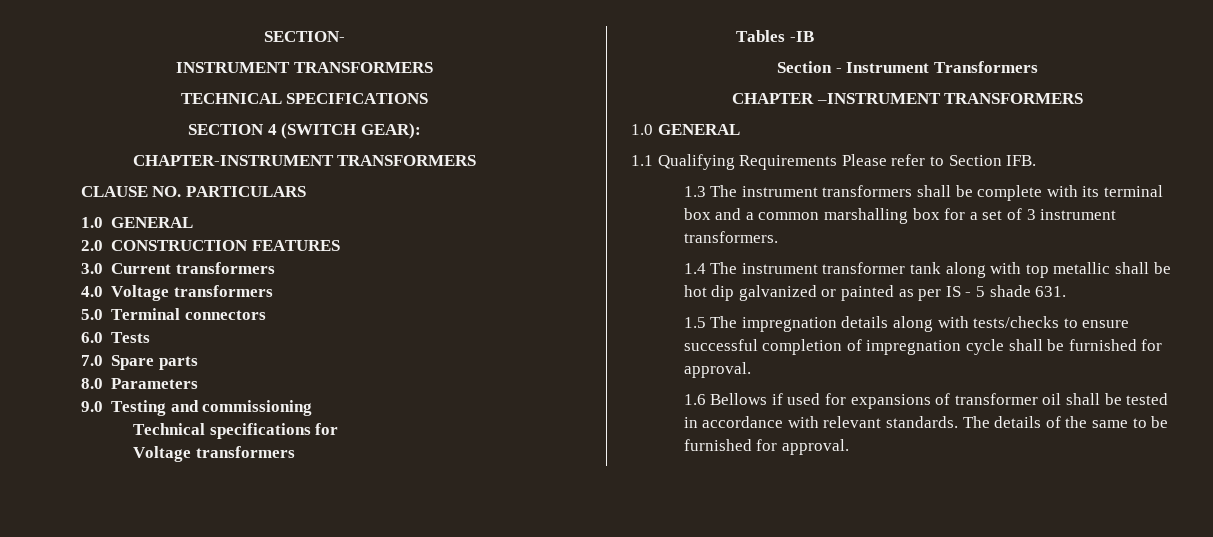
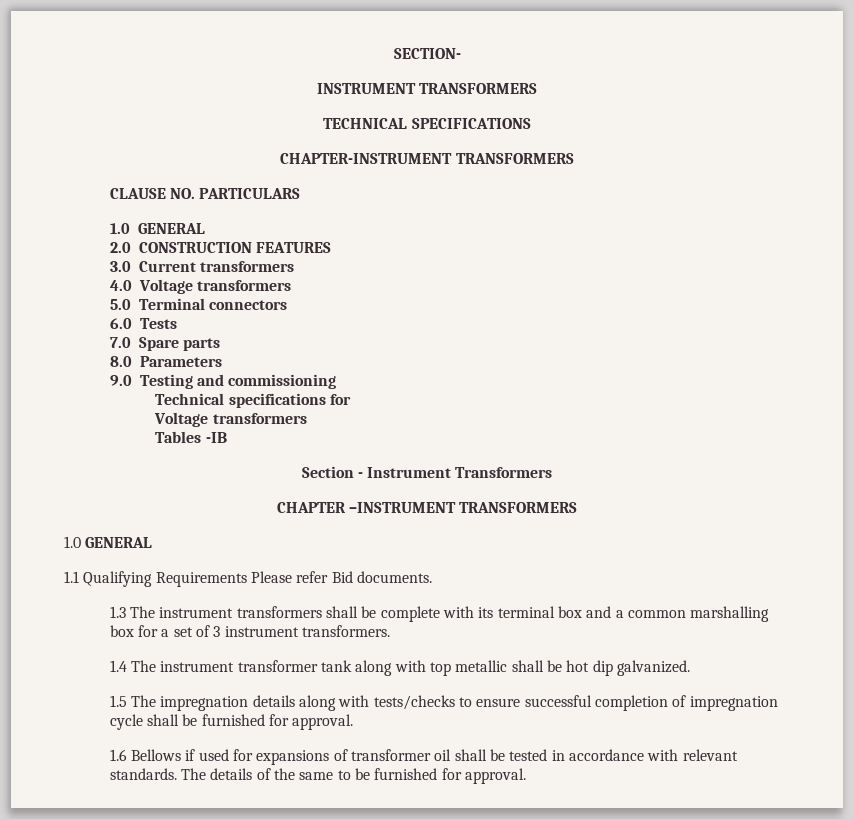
- SECTION 4 (SWITCH GEAR):
- 1.1 Qualifying Requirements Please refer to Section IFB.
+ 1.1 Qualifying Requirements Please refer Bid documents.
- 1.4 The instrument transformer tank along with top metallic shall be hot dip galvanized or painted as per IS - 5 shade 631.
+ 1.4 The instrument transformer tank along with top metallic shall be hot dip galvanized.

